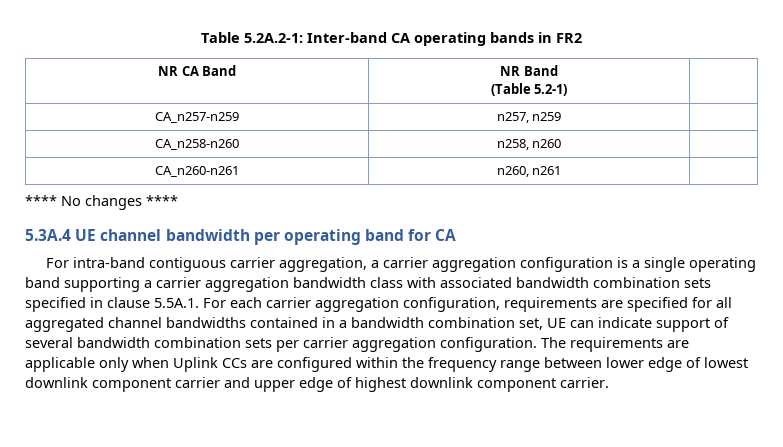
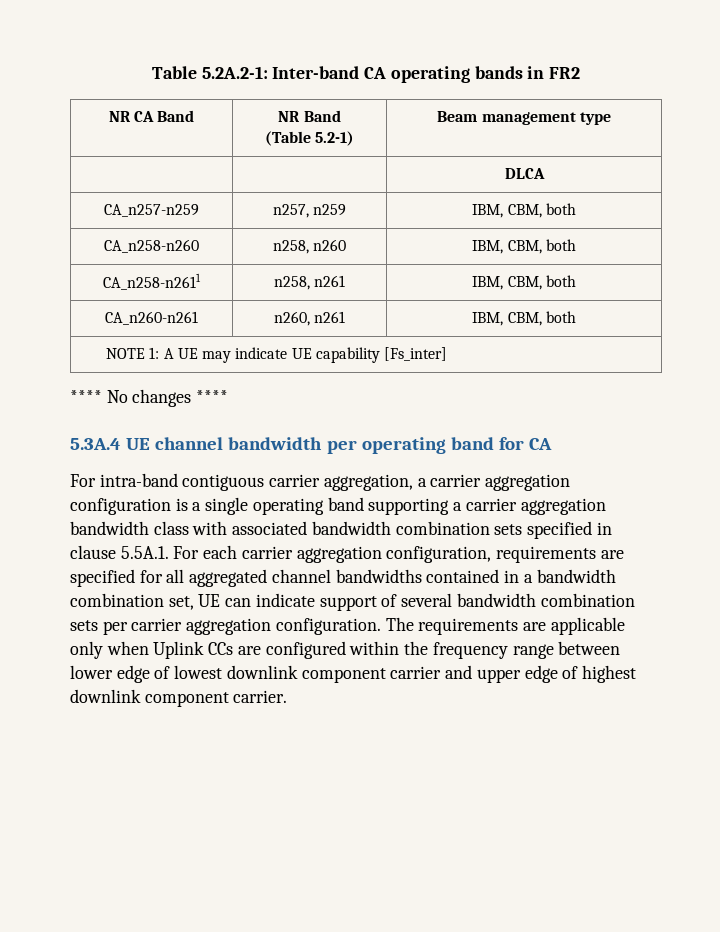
  NR CA Band | NR Band
- (Table 5.2-1) |
+ (Table 5.2-1) | Beam management type
+ | | DLCA
- CA_n257-n259 | n257, n259 |
+ CA_n257-n259 | n257, n259 | IBM, CBM, both
- CA_n258-n260 | n258, n260 |
- CA_n260-n261 | n260, n261 |
+ CA_n258-n260 | n258, n260 | IBM, CBM, both
+ CA_n258-n2611 | n258, n261 | IBM, CBM, both
+ CA_n260-n261 | n260, n261 | IBM, CBM, both
+ NOTE 1: A UE may indicate UE capability [Fs_inter]

